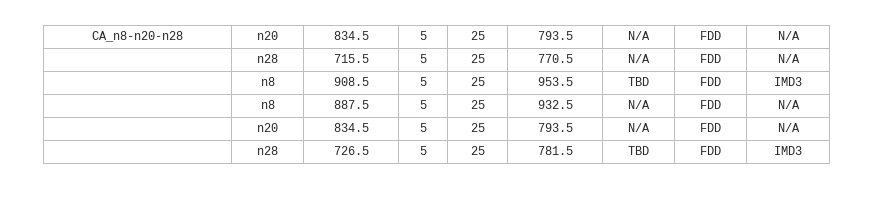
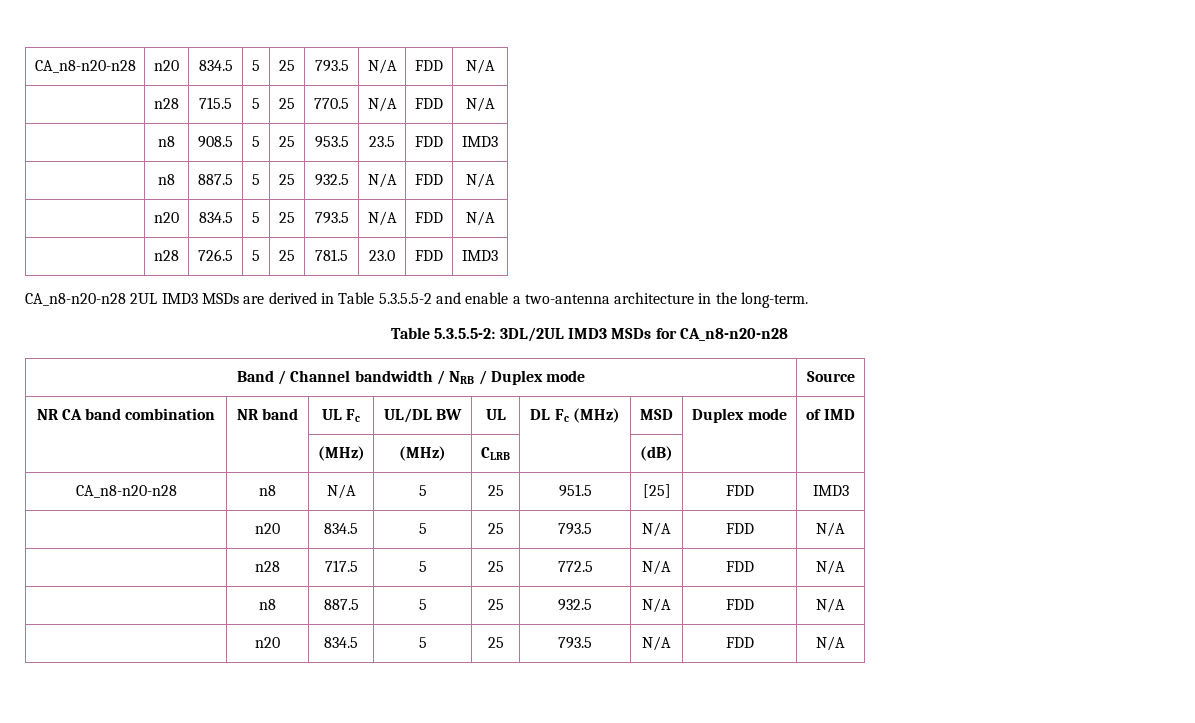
- | n8 | 908.5 | 5 | 25 | 953.5 | TBD | FDD | IMD3
+ | n8 | 908.5 | 5 | 25 | 953.5 | 23.5 | FDD | IMD3
- | n28 | 726.5 | 5 | 25 | 781.5 | TBD | FDD | IMD3
+ | n28 | 726.5 | 5 | 25 | 781.5 | 23.0 | FDD | IMD3
+ CA_n8-n20-n28 2UL IMD3 MSDs are derived in Table 5.3.5.5-2 and enable a two-antenna architecture in the long-term.
+ Table 5.3.5.5-2: 3DL/2UL IMD3 MSDs for CA_n8-n20-n28
+ Band / Channel bandwidth / NRB / Duplex mode | Source
+ NR CA band combination | NR band | UL Fc | UL/DL BW | UL | DL Fc (MHz) | MSD | Duplex mode | of IMD
+ | | (MHz) | (MHz) | CLRB | | (dB) | |
+ CA_n8-n20-n28 | n8 | N/A | 5 | 25 | 951.5 | [25] | FDD | IMD3
+ | n20 | 834.5 | 5 | 25 | 793.5 | N/A | FDD | N/A
+ | n28 | 717.5 | 5 | 25 | 772.5 | N/A | FDD | N/A
+ | n8 | 887.5 | 5 | 25 | 932.5 | N/A | FDD | N/A
+ | n20 | 834.5 | 5 | 25 | 793.5 | N/A | FDD | N/A

